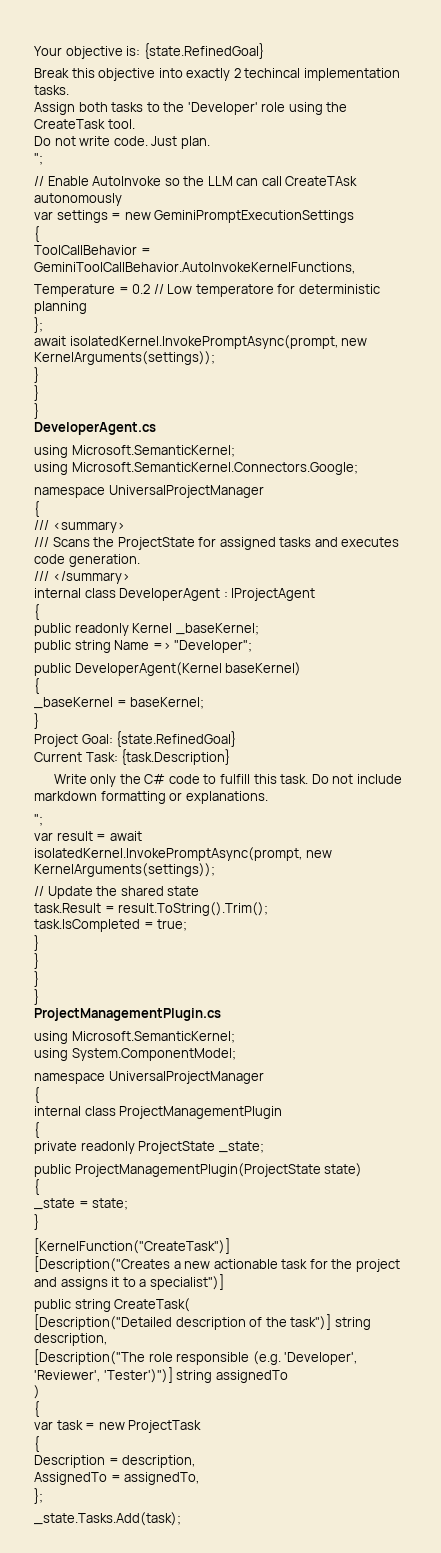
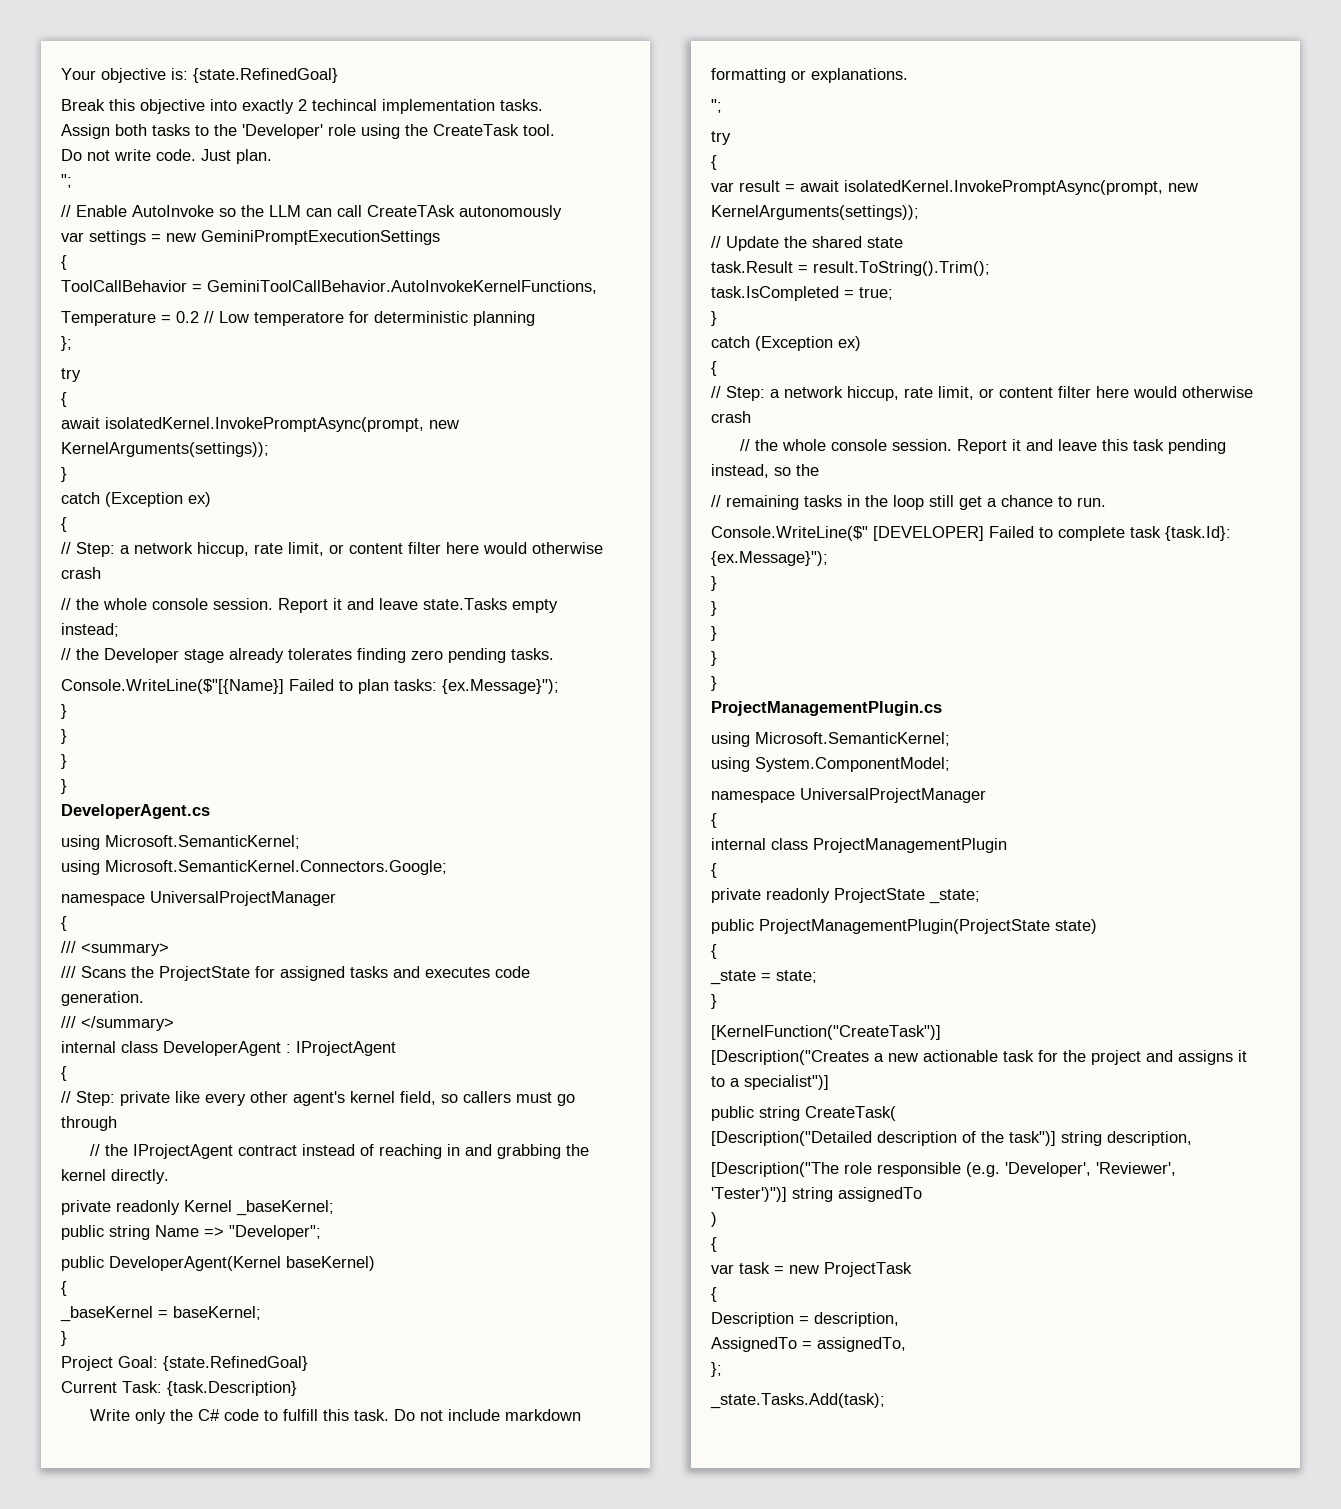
  Temperature = 0.2 // Low temperatore for deterministic planning
  };
+ try
+ {
  await isolatedKernel.InvokePromptAsync(prompt, new KernelArguments(settings));
+ }
+ catch (Exception ex)
+ {
+ // Step: a network hiccup, rate limit, or content filter here would otherwise crash
+ // the whole console session. Report it and leave state.Tasks empty instead;
+ // the Developer stage already tolerates finding zero pending tasks.
+ Console.WriteLine($"[{Name}] Failed to plan tasks: {ex.Message}");
+ }
- public readonly Kernel _baseKernel;
+ // Step: private like every other agent's kernel field, so callers must go through
+ // the IProjectAgent contract instead of reaching in and grabbing the kernel directly.
+ private readonly Kernel _baseKernel;
  Do not include markdown formatting or explanations.
  ";
+ try
+ {
  task.IsCompleted = true;
+ }
+ catch (Exception ex)
+ {
+ // Step: a network hiccup, rate limit, or content filter here would otherwise crash
+ // the whole console session. Report it and leave this task pending instead, so the
+ // remaining tasks in the loop still get a chance to run.
+ Console.WriteLine($" [DEVELOPER] Failed to complete task {task.Id}: {ex.Message}");
+ }

